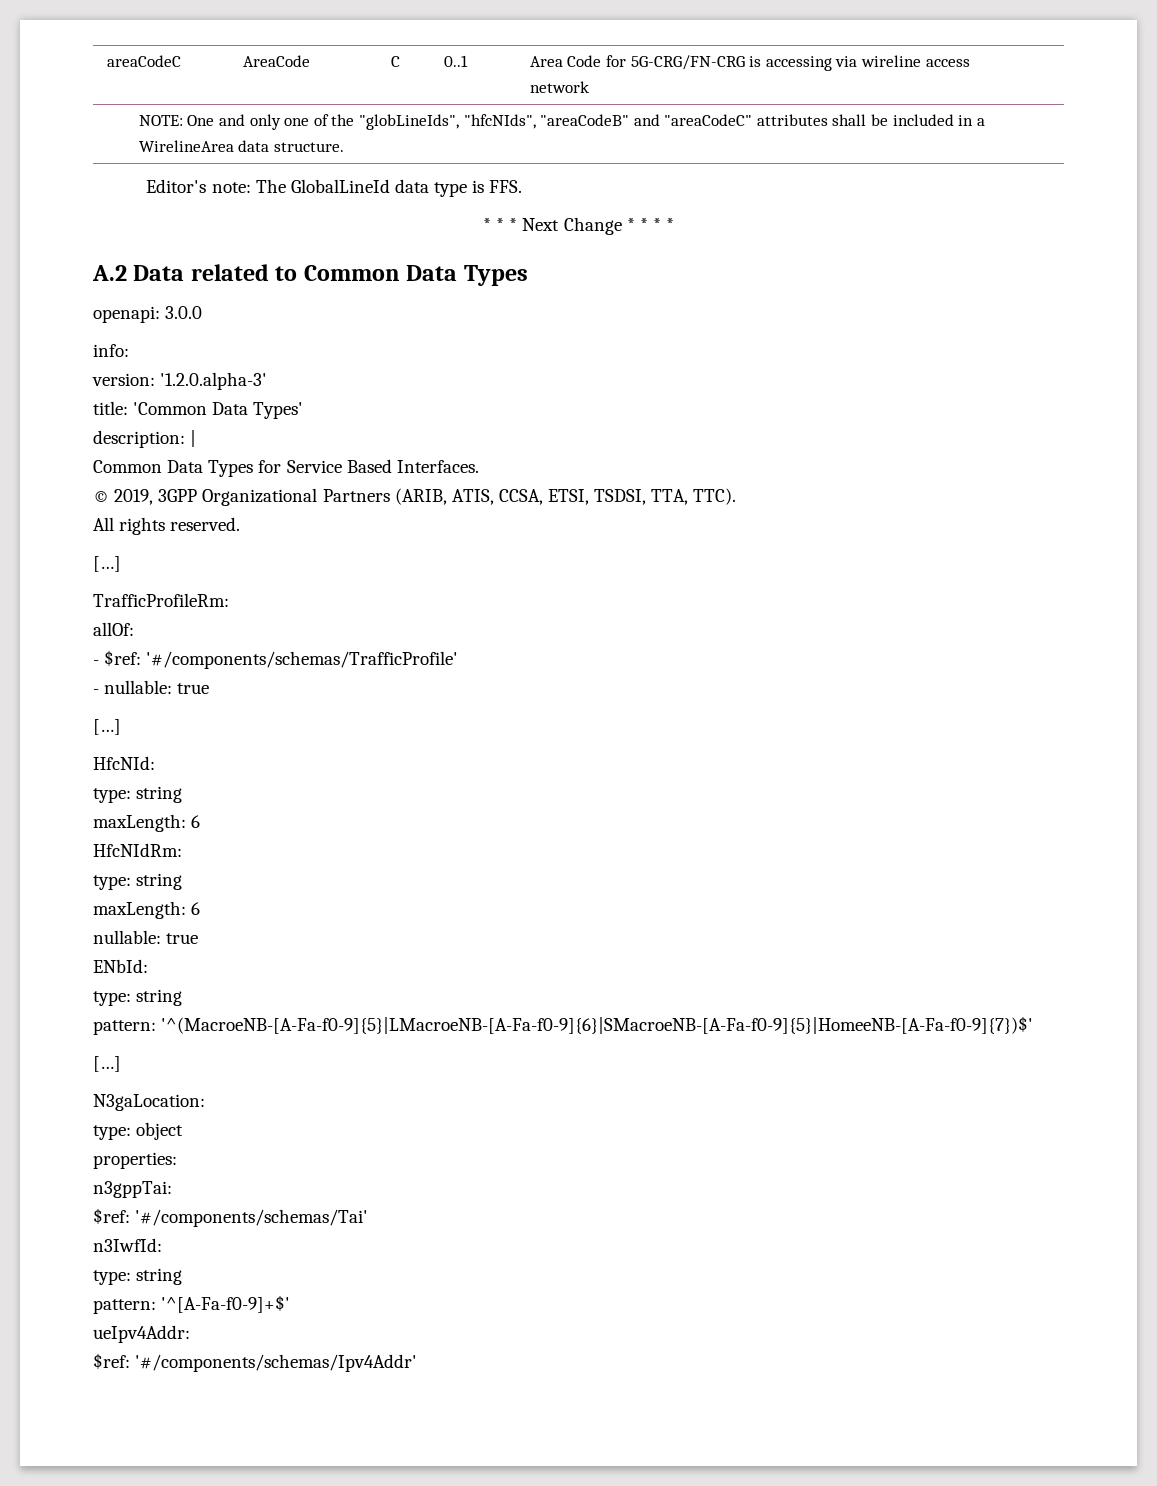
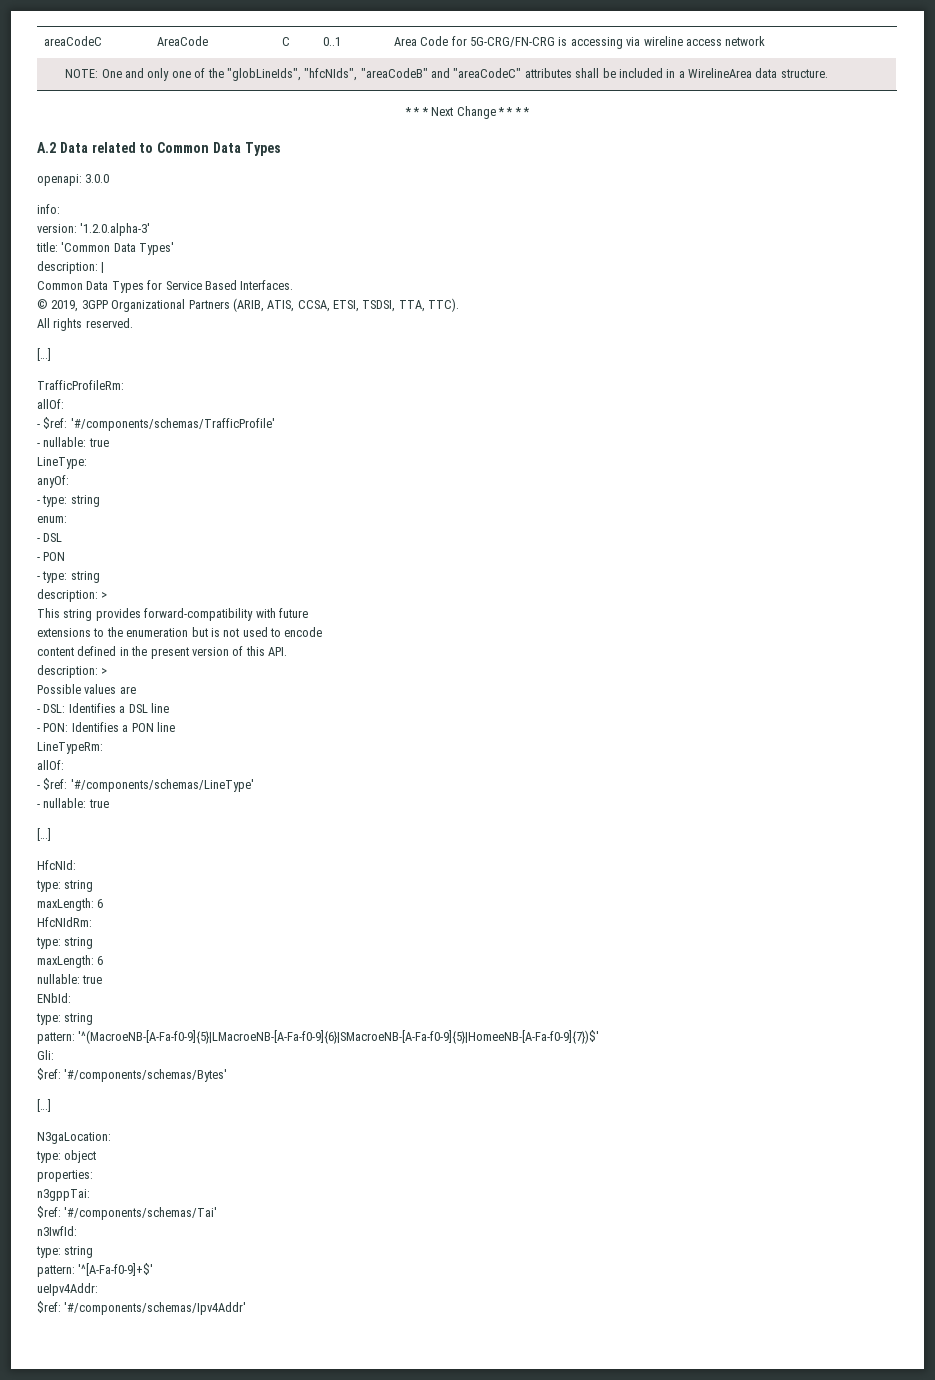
- Editor's note: The GlobalLineId data type is FFS.
+ LineType:
+ anyOf:
+ - type: string
+ enum:
+ - DSL
+ - PON
+ - type: string
+ description: >
+ This string provides forward-compatibility with future
+ extensions to the enumeration but is not used to encode
+ content defined in the present version of this API.
+ description: >
+ Possible values are
+ - DSL: Identifies a DSL line
+ - PON: Identifies a PON line
+ LineTypeRm:
+ allOf:
+ - $ref: '#/components/schemas/LineType'
+ - nullable: true
+ Gli:
+ $ref: '#/components/schemas/Bytes'

